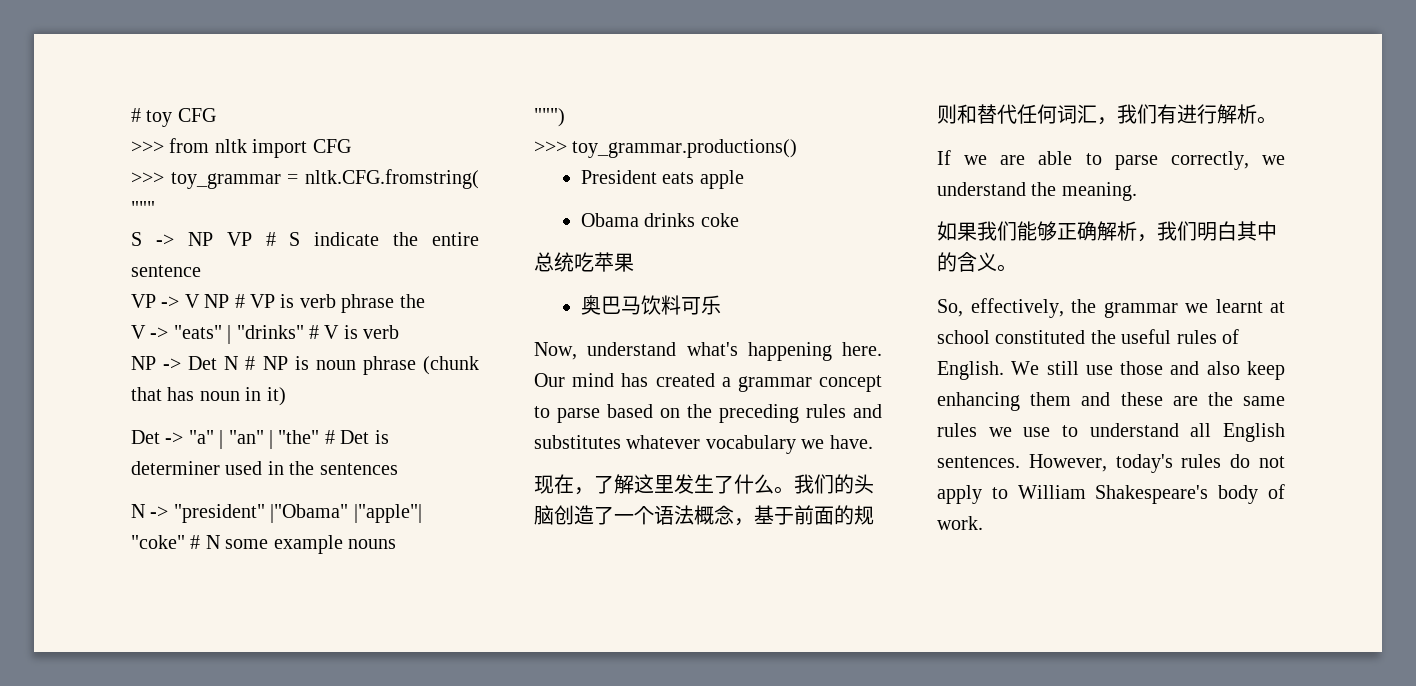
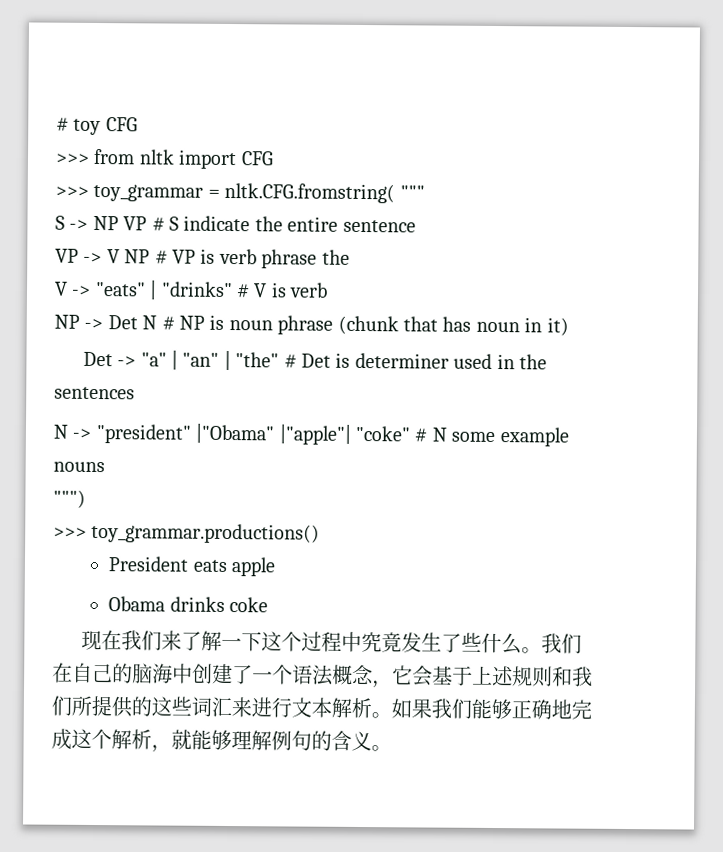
- 总统吃苹果
- 奥巴马饮料可乐
- Now, understand what's happening here. Our mind has created a grammar concept to parse based on the preceding rules and substitutes whatever vocabulary we have.
- 现在，了解这里发生了什么。我们的头脑创造了一个语法概念，基于前面的规则和替代任何词汇，我们有进行解析。
- If we are able to parse correctly, we understand the meaning.
- 如果我们能够正确解析，我们明白其中的含义。
- So, effectively, the grammar we learnt at school constituted the useful rules of English. We still use those and also keep enhancing them and these are the same rules we use to understand all English sentences. However, today's rules do not apply to William Shakespeare's body of work.
+ 现在我们来了解一下这个过程中究竟发生了些什么。我们在自己的脑海中创建了一个语法概念，它会基于上述规则和我们所提供的这些词汇来进行文本解析。如果我们能够正确地完成这个解析，就能够理解例句的含义。

